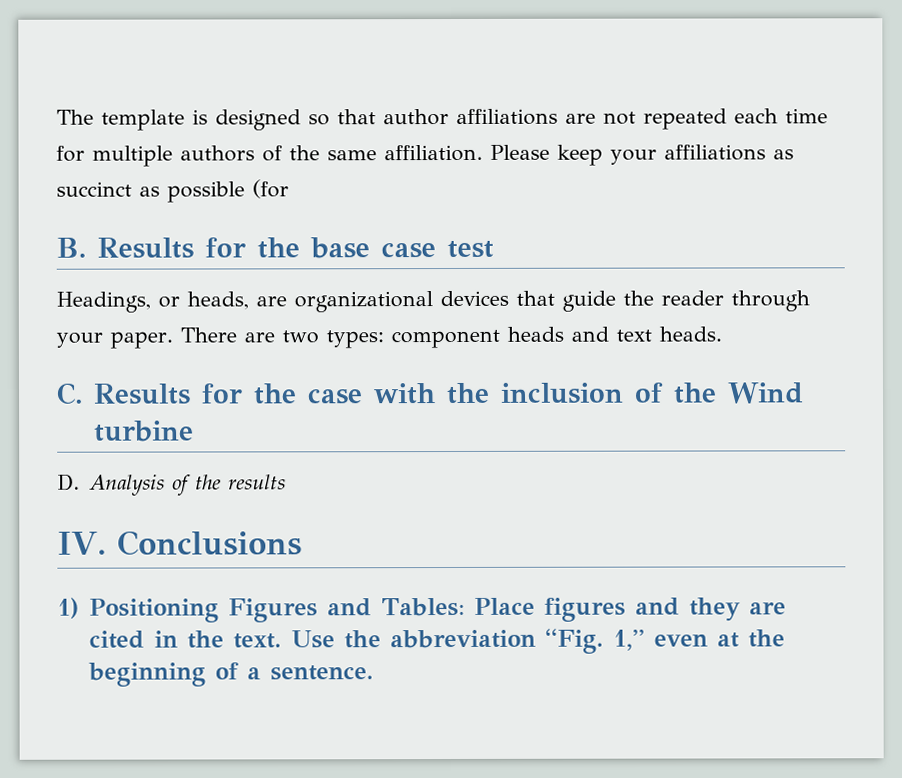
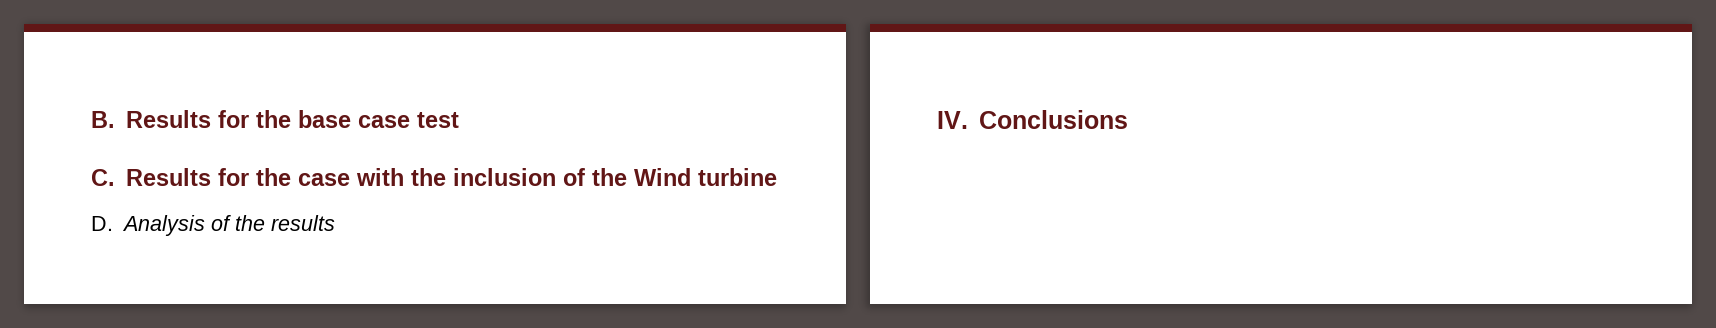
- The template is designed so that author affiliations are not repeated each time for multiple authors of the same affiliation. Please keep your affiliations as succinct as possible (for
- Headings, or heads, are organizational devices that guide the reader through your paper. There are two types: component heads and text heads.
- 1) Positioning Figures and Tables: Place figures and they are cited in the text. Use the abbreviation “Fig. 1,” even at the beginning of a sentence.

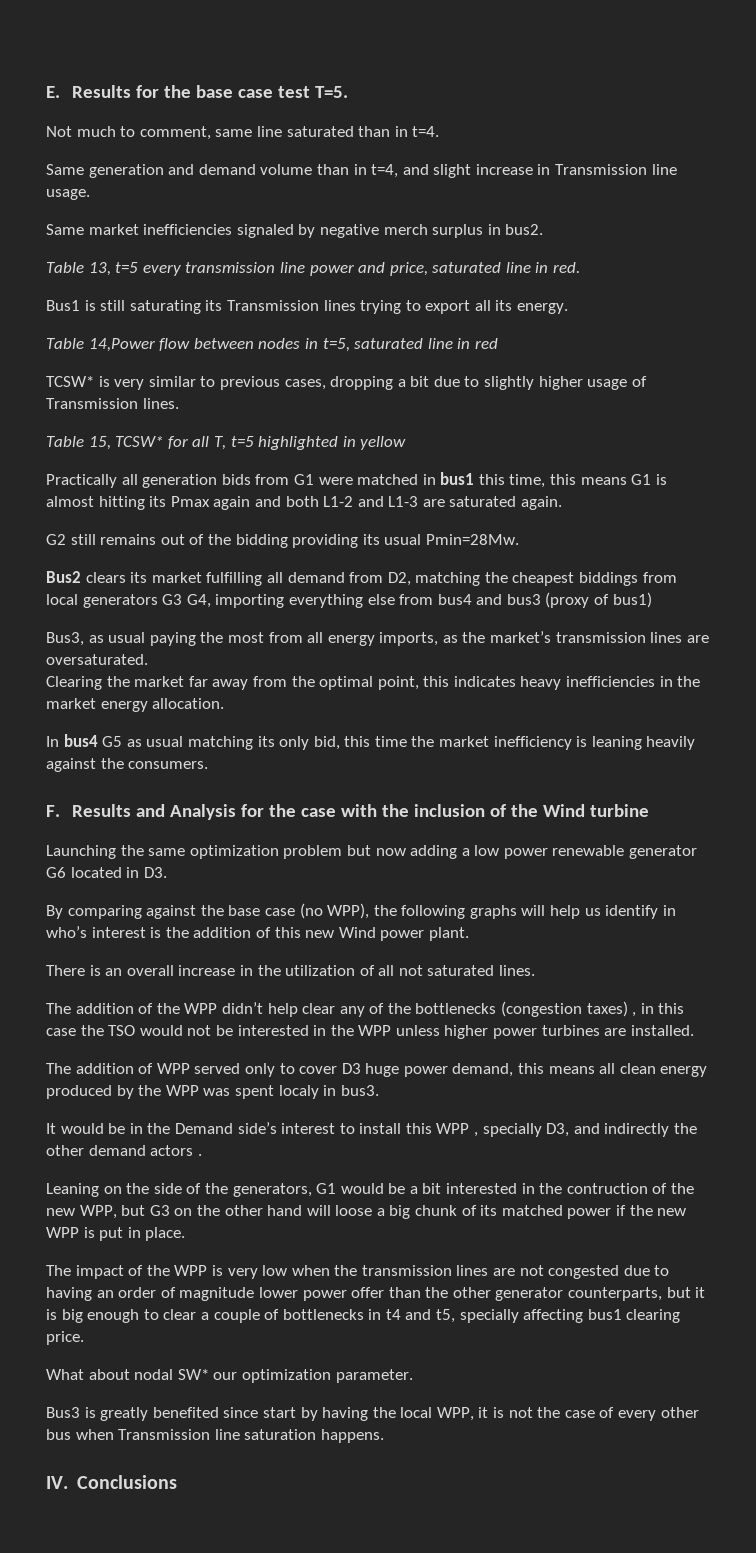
- B. Results for the base case test
- C. Results for the case with the inclusion of the Wind turbine
+ E. Results for the base case test T=5.
+ Not much to comment, same line saturated than in t=4.
+ Same generation and demand volume than in t=4, and slight increase in Transmission line usage.
+ Same market inefficiencies signaled by negative merch surplus in bus2.
+ Table 13, t=5 every transmission line power and price, saturated line in red.
+ Bus1 is still saturating its Transmission lines trying to export all its energy.
+ Table 14,Power flow between nodes in t=5, saturated line in red
+ TCSW* is very similar to previous cases, dropping a bit due to slightly higher usage of Transmission lines.
+ Table 15, TCSW* for all T, t=5 highlighted in yellow
+ Practically all generation bids from G1 were matched in bus1 this time, this means G1 is almost hitting its Pmax again and both L1-2 and L1-3 are saturated again.
+ G2 still remains out of the bidding providing its usual Pmin=28Mw.
+ Bus2 clears its market fulfilling all demand from D2, matching the cheapest biddings from local generators G3 G4, importing everything else from bus4 and bus3 (proxy of bus1)
+ Bus3, as usual paying the most from all energy imports, as the market’s transmission lines are oversaturated.
+ Clearing the market far away from the optimal point, this indicates heavy inefficiencies in the market energy allocation.
+ In bus4 G5 as usual matching its only bid, this time the market inefficiency is leaning heavily against the consumers.
+ F. Results and Analysis for the case with the inclusion of the Wind turbine
- D. Analysis of the results
+ Launching the same optimization problem but now adding a low power renewable generator G6 located in D3.
+ By comparing against the base case (no WPP), the following graphs will help us identify in who’s interest is the addition of this new Wind power plant.
+ There is an overall increase in the utilization of all not saturated lines.
+ The addition of the WPP didn’t help clear any of the bottlenecks (congestion taxes) , in this case the TSO would not be interested in the WPP unless higher power turbines are installed.
+ The addition of WPP served only to cover D3 huge power demand, this means all clean energy produced by the WPP was spent localy in bus3.
+ It would be in the Demand side’s interest to install this WPP , specially D3, and indirectly the other demand actors .
+ Leaning on the side of the generators, G1 would be a bit interested in the contruction of the new WPP, but G3 on the other hand will loose a big chunk of its matched power if the new WPP is put in place.
+ The impact of the WPP is very low when the transmission lines are not congested due to having an order of magnitude lower power offer than the other generator counterparts, but it is big enough to clear a couple of bottlenecks in t4 and t5, specially affecting bus1 clearing price.
+ What about nodal SW* our optimization parameter.
+ Bus3 is greatly benefited since start by having the local WPP, it is not the case of every other bus when Transmission line saturation happens.

